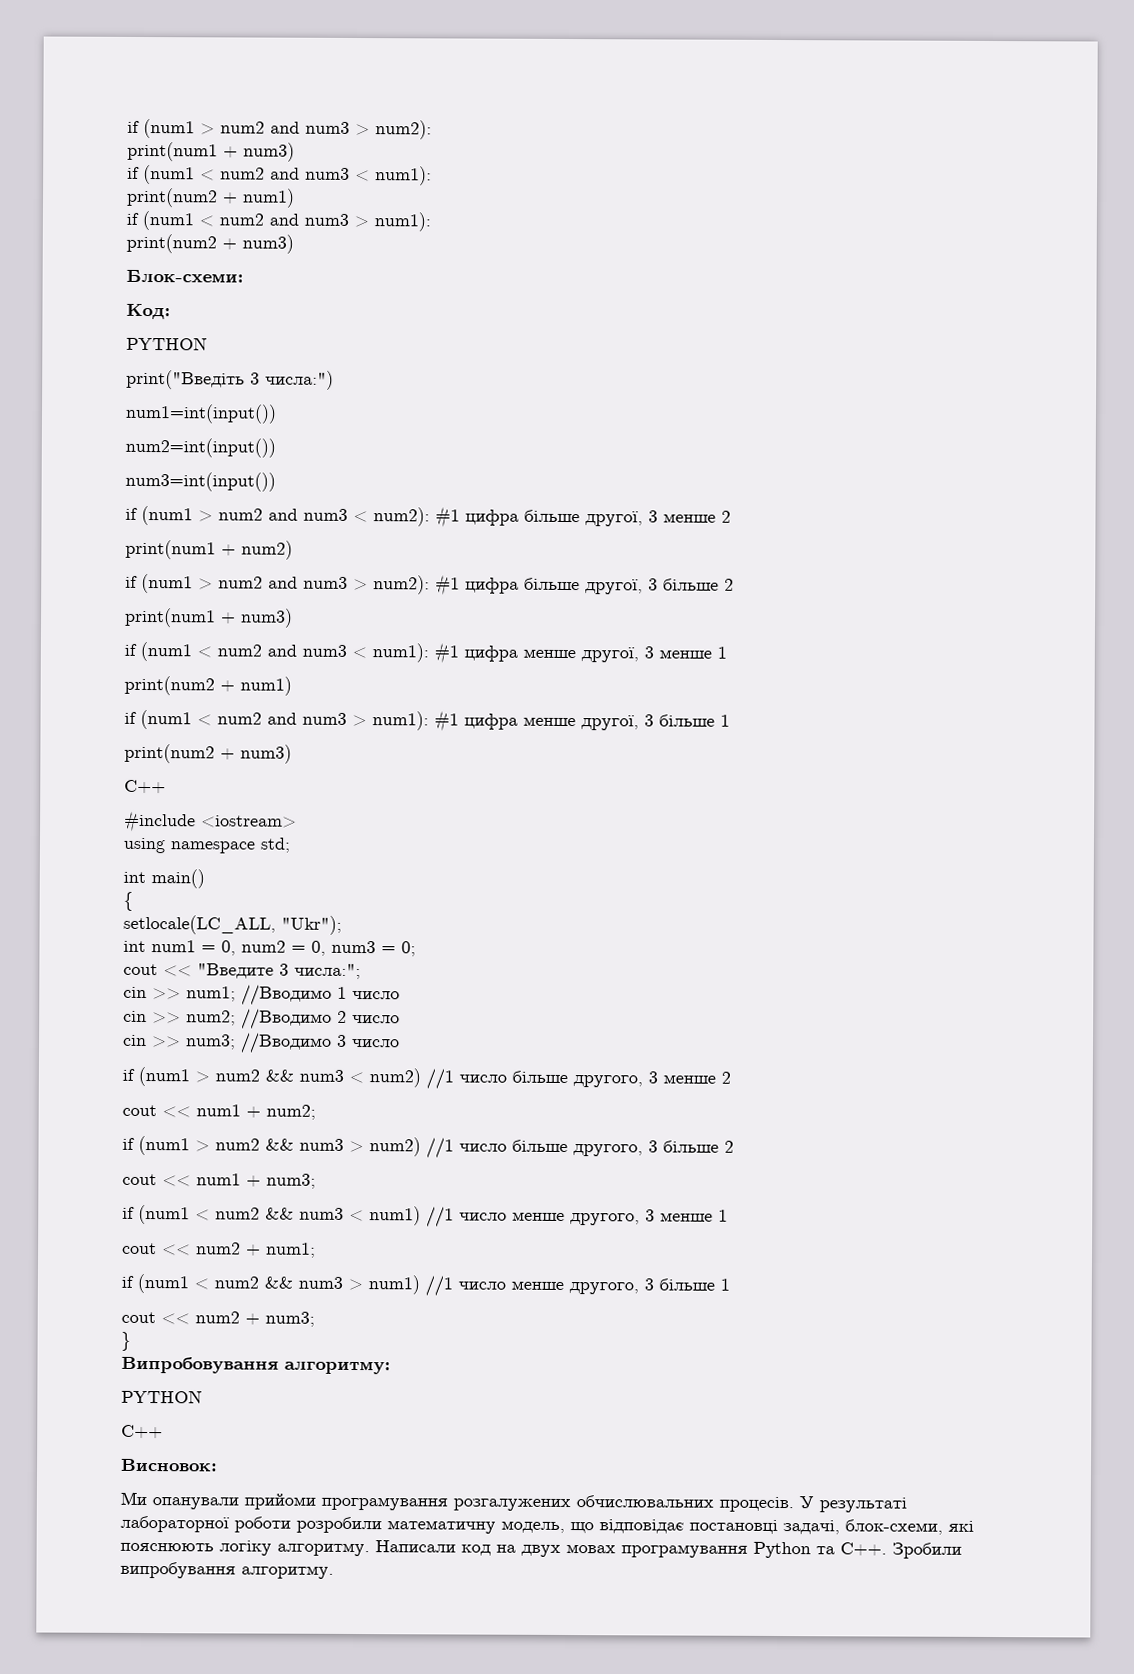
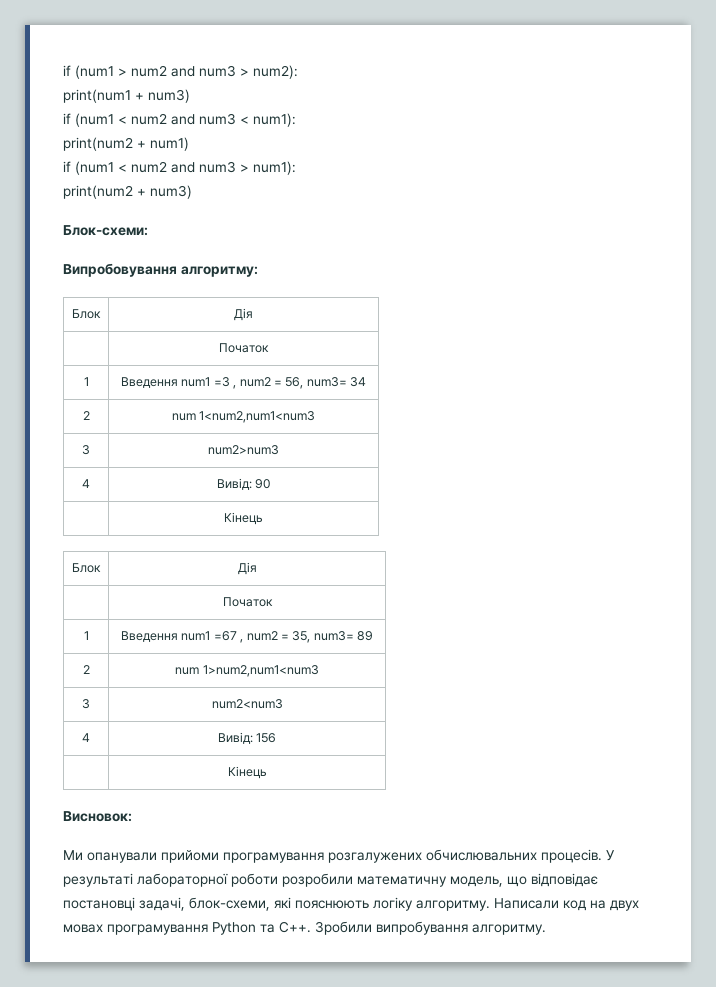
- Код:
- PYTHON
- print("Введіть 3 числа:")
- num1=int(input())
- num2=int(input())
- num3=int(input())
- if (num1 > num2 and num3 < num2): #1 цифра більше другої, 3 менше 2
- print(num1 + num2)
- if (num1 > num2 and num3 > num2): #1 цифра більше другої, 3 більше 2
- print(num1 + num3)
- if (num1 < num2 and num3 < num1): #1 цифра менше другої, 3 менше 1
- print(num2 + num1)
- if (num1 < num2 and num3 > num1): #1 цифра менше другої, 3 більше 1
- print(num2 + num3)
- C++
- #include <iostream>
- using namespace std;
- int main()
- {
- setlocale(LC_ALL, "Ukr");
- int num1 = 0, num2 = 0, num3 = 0;
- cout << "Введите 3 числа:";
- cin >> num1; //Вводимо 1 число
- cin >> num2; //Вводимо 2 число
- cin >> num3; //Вводимо 3 число
- if (num1 > num2 && num3 < num2) //1 число більше другого, 3 менше 2
- cout << num1 + num2;
- if (num1 > num2 && num3 > num2) //1 число більше другого, 3 більше 2
- cout << num1 + num3;
- if (num1 < num2 && num3 < num1) //1 число менше другого, 3 менше 1
- cout << num2 + num1;
- if (num1 < num2 && num3 > num1) //1 число менше другого, 3 більше 1
- cout << num2 + num3;
- }
  Випробовування алгоритму:
- PYTHON
- C++
+ Блок | Дія
+ | Початок
+ 1 | Введення num1 =3 , num2 = 56, num3= 34
+ 2 | num 1<num2,num1<num3
+ 3 | num2>num3
+ 4 | Вивід: 90
+ | Кінець
+ Блок | Дія
+ | Початок
+ 1 | Введення num1 =67 , num2 = 35, num3= 89
+ 2 | num 1>num2,num1<num3
+ 3 | num2<num3
+ 4 | Вивід: 156
+ | Кінець

